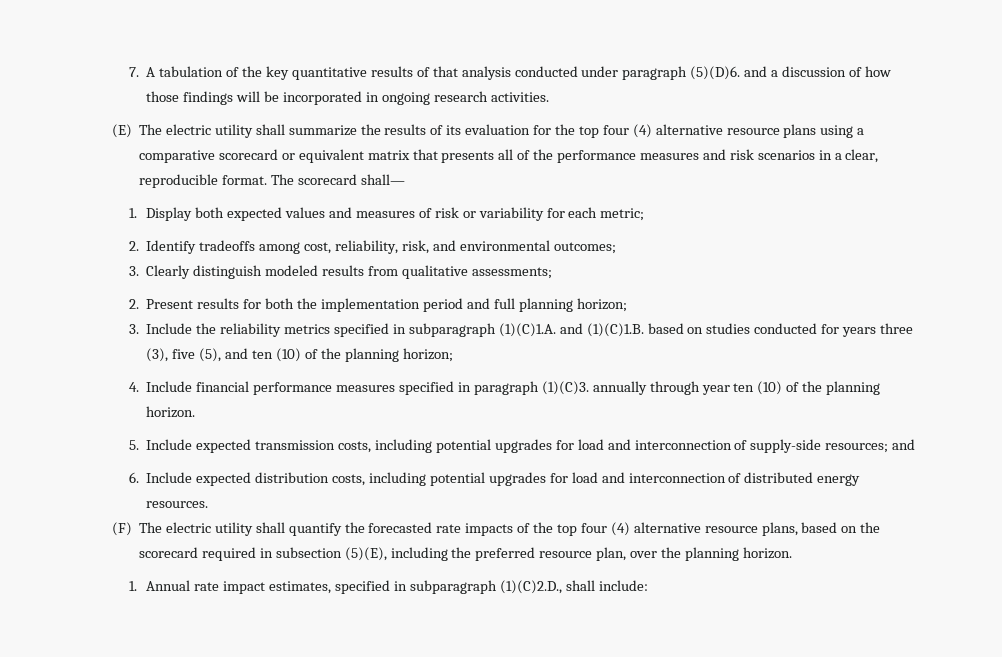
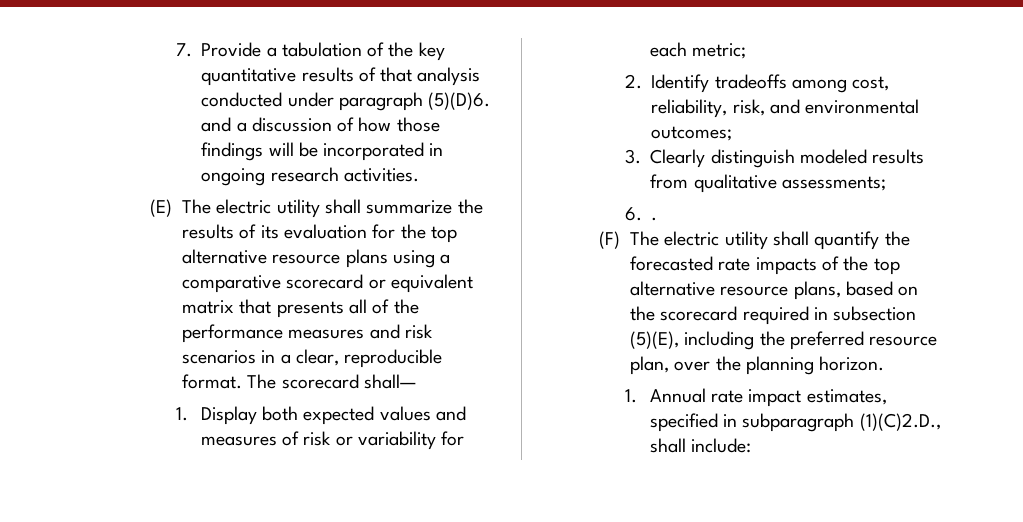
- 7. A tabulation of the key quantitative results of that analysis conducted under paragraph (5)(D)6. and a discussion of how those findings will be incorporated in ongoing research activities.
+ 7. Provide a tabulation of the key quantitative results of that analysis conducted under paragraph (5)(D)6. and a discussion of how those findings will be incorporated in ongoing research activities.
- (E) The electric utility shall summarize the results of its evaluation for the top four (4) alternative resource plans using a comparative scorecard or equivalent matrix that presents all of the performance measures and risk scenarios in a clear, reproducible format.
+ (E) The electric utility shall summarize the results of its evaluation for the top alternative resource plans using a comparative scorecard or equivalent matrix that presents all of the performance measures and risk scenarios in a clear, reproducible format.
- 2. Present results for both the implementation period and full planning horizon;
- 3. Include the reliability metrics specified in subparagraph (1)(C)1.A. and (1)(C)1.B. based on studies conducted for years three (3), five (5), and ten (10) of the planning horizon;
- 4. Include financial performance measures specified in paragraph (1)(C)3. annually through year ten (10) of the planning horizon.
- 5. Include expected transmission costs, including potential upgrades for load and interconnection of supply-side resources; and
- 6. Include expected distribution costs, including potential upgrades for load and interconnection of distributed energy resources.
+ 6. .
- (F) The electric utility shall quantify the forecasted rate impacts of the top four (4) alternative resource plans, based on the scorecard required in subsection (5)(E), including the preferred resource plan, over the planning horizon.
+ (F) The electric utility shall quantify the forecasted rate impacts of the top alternative resource plans, based on the scorecard required in subsection (5)(E), including the preferred resource plan, over the planning horizon.

